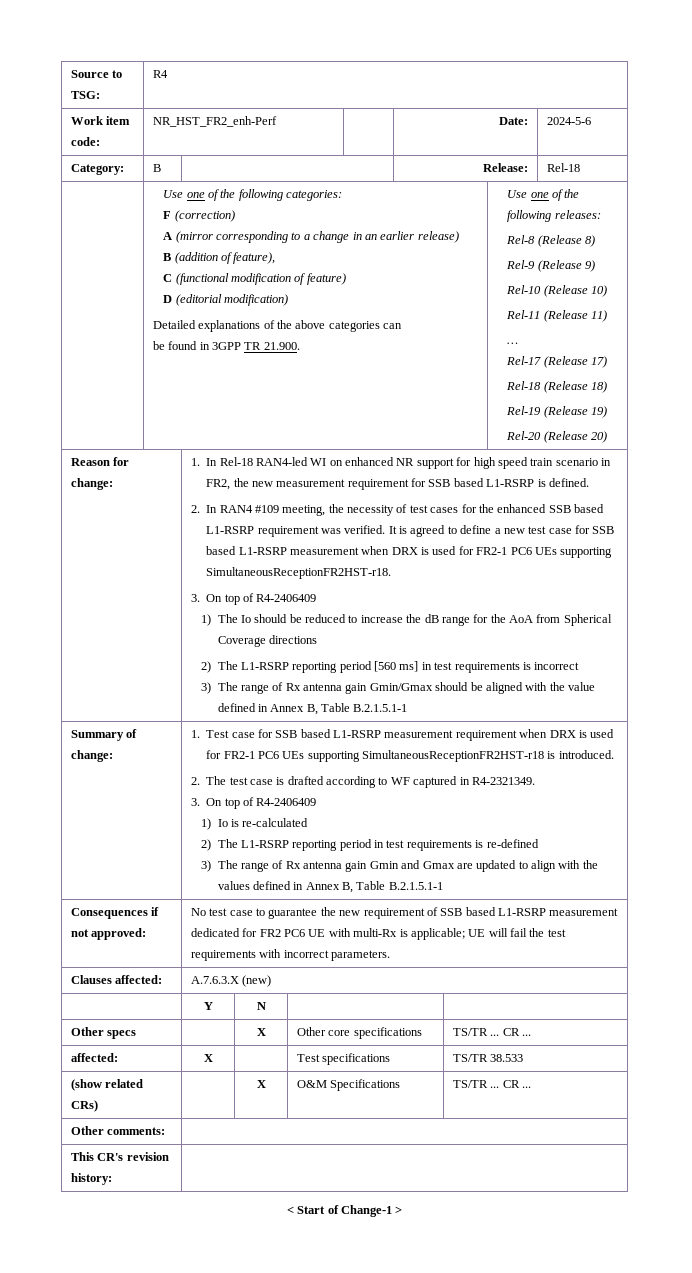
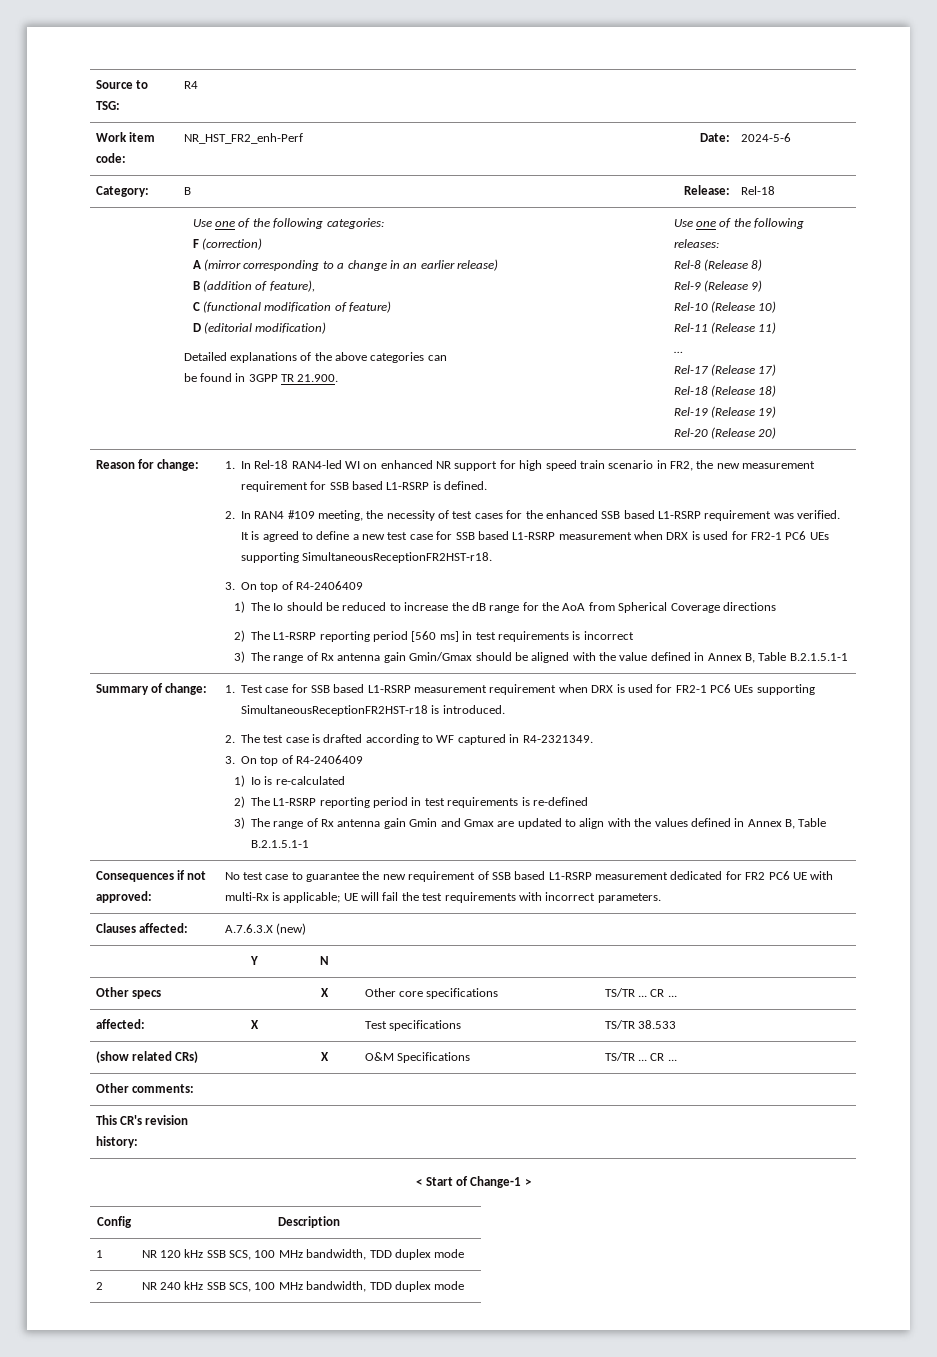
+ Config | Description
+ 1 | NR 120 kHz SSB SCS, 100 MHz bandwidth, TDD duplex mode
+ 2 | NR 240 kHz SSB SCS, 100 MHz bandwidth, TDD duplex mode

